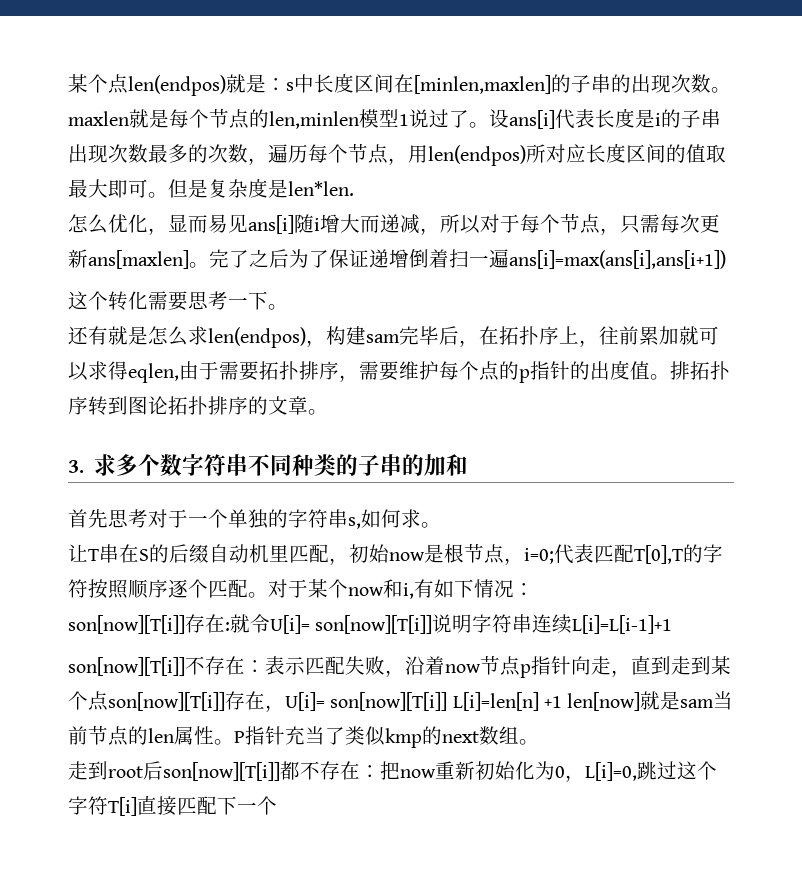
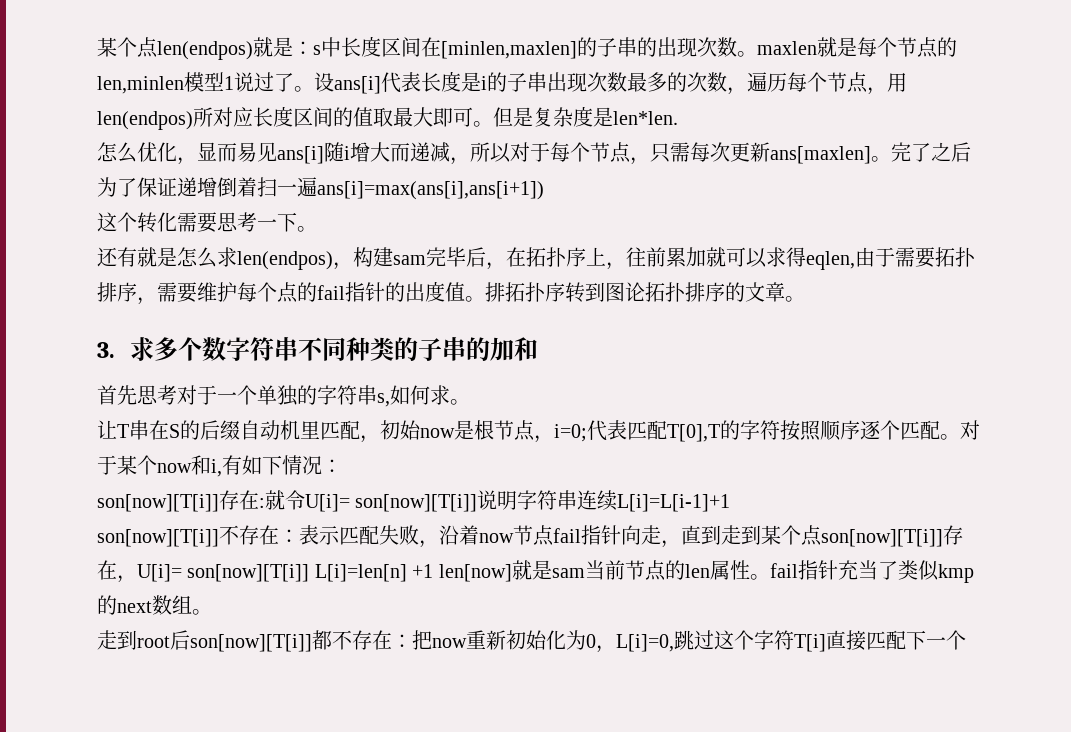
- 还有就是怎么求len(endpos)，构建sam完毕后，在拓扑序上，往前累加就可以求得eqlen,由于需要拓扑排序，需要维护每个点的p指针的出度值。
+ 还有就是怎么求len(endpos)，构建sam完毕后，在拓扑序上，往前累加就可以求得eqlen,由于需要拓扑排序，需要维护每个点的fail指针的出度值。
- son[now][T[i]]不存在：表示匹配失败，沿着now节点p指针向走，直到走到某个点son[now][T[i]]存在，U[i]= son[now][T[i]] L[i]=len[n] +1 len[now]就是sam当前节点的len属性。P指针充当了类似kmp的next数组。
+ son[now][T[i]]不存在：表示匹配失败，沿着now节点fail指针向走，直到走到某个点son[now][T[i]]存在，U[i]= son[now][T[i]] L[i]=len[n] +1 len[now]就是sam当前节点的len属性。fail指针充当了类似kmp的next数组。

